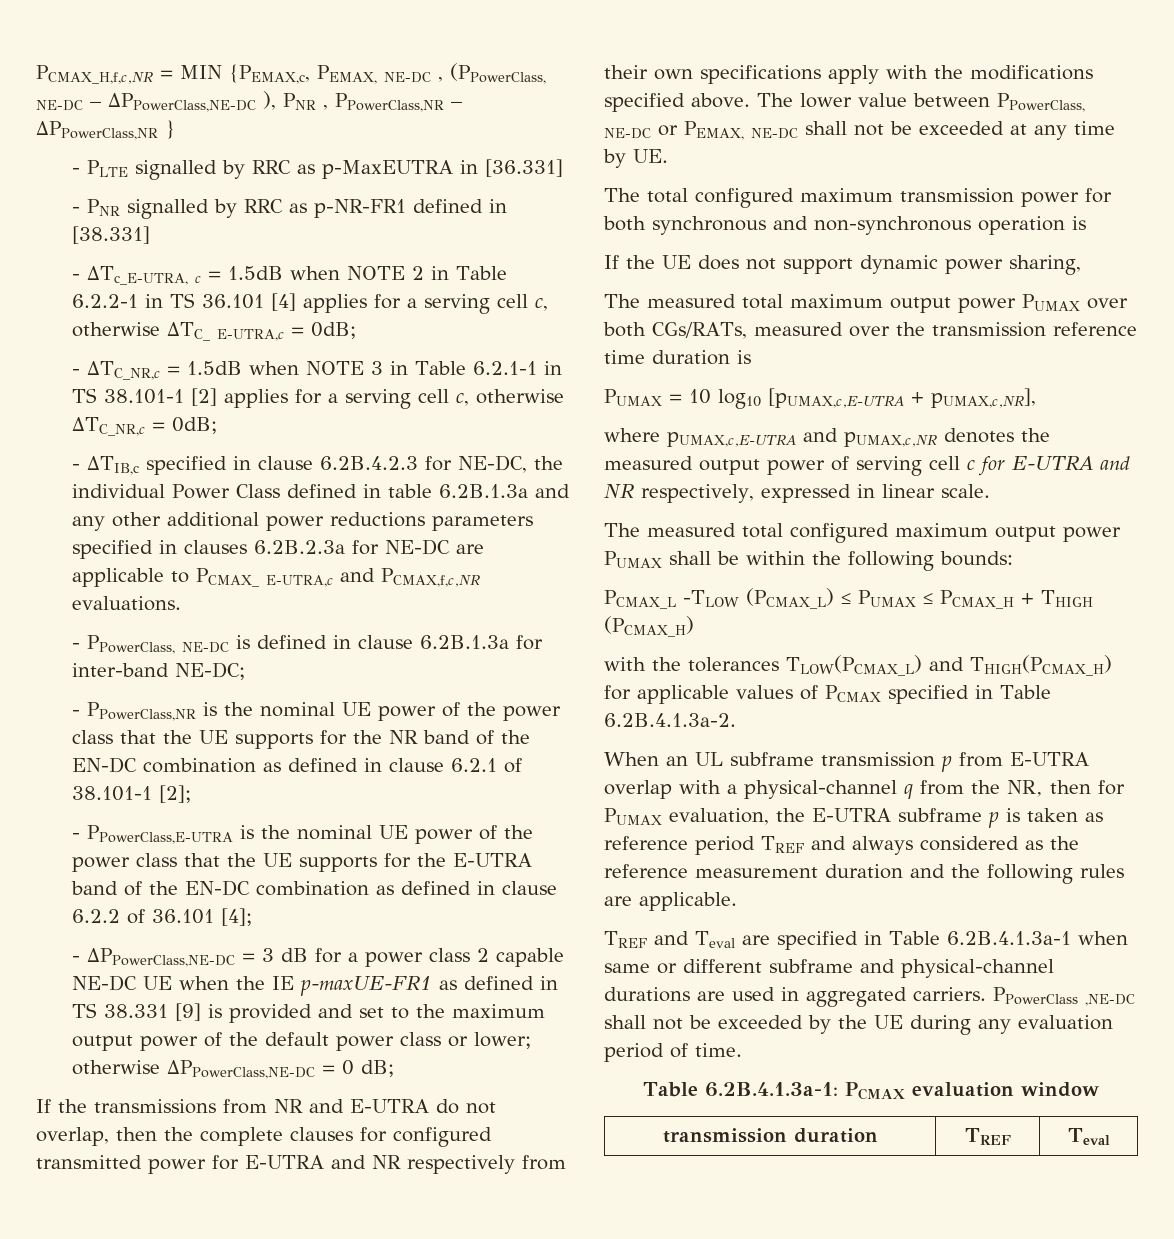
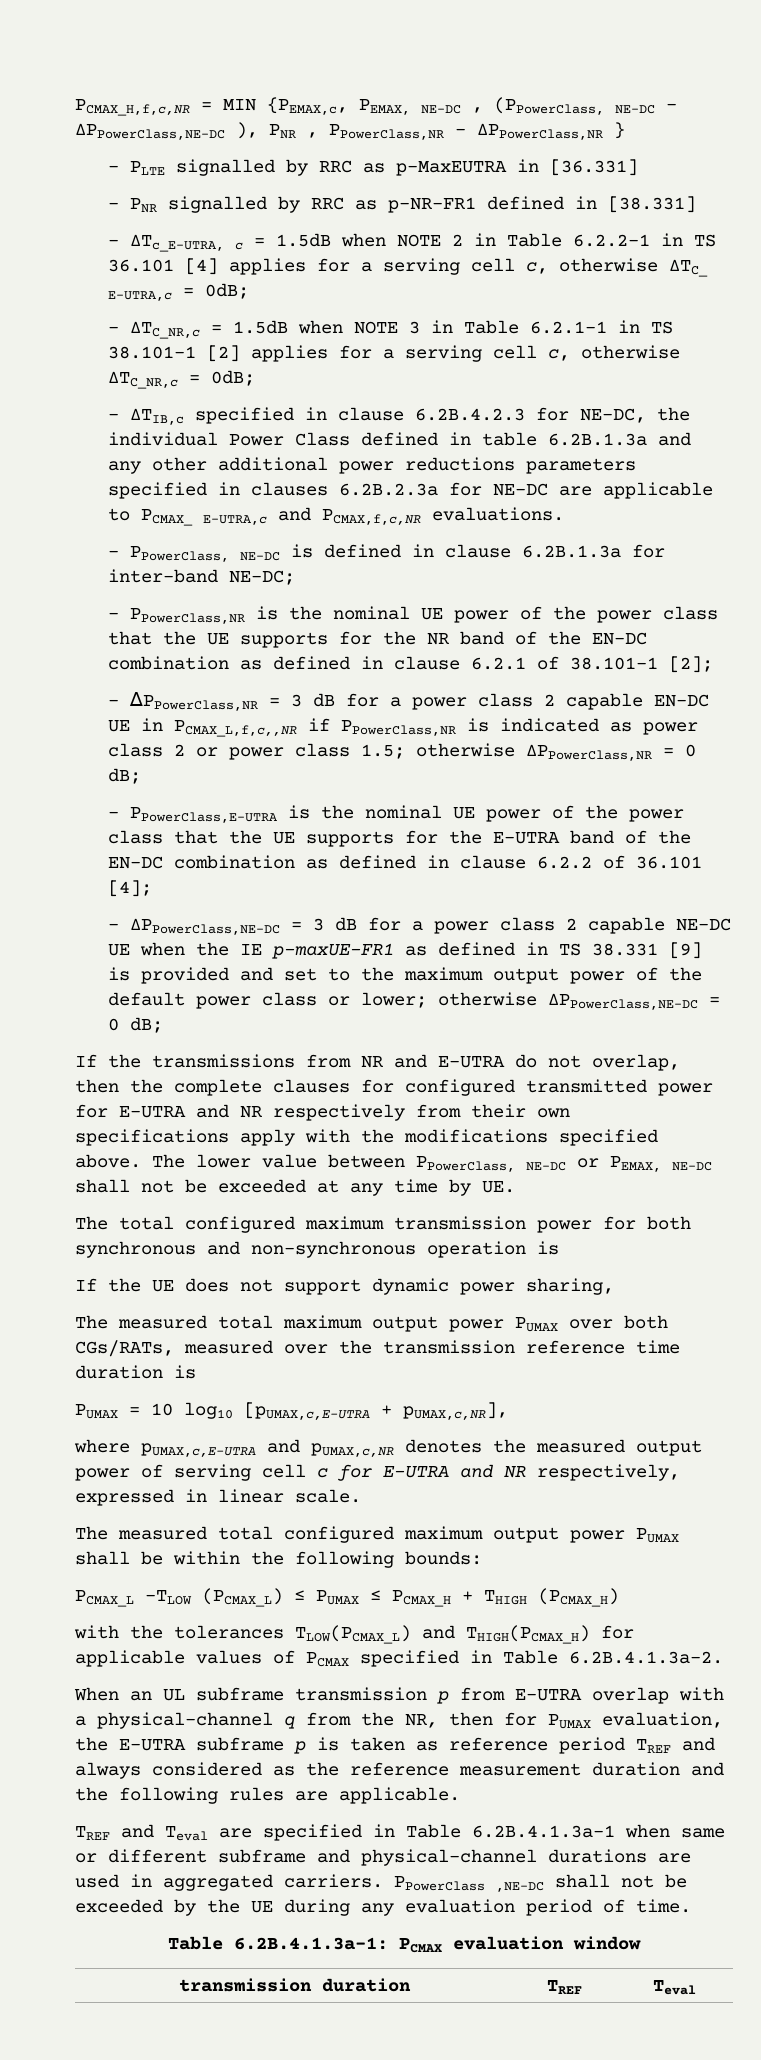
+ - ∆PPowerClass,NR = 3 dB for a power class 2 capable EN-DC UE in PCMAX_L,f,c,,NR if PPowerClass,NR is indicated as power class 2 or power class 1.5; otherwise ΔPPowerClass,NR = 0 dB;

